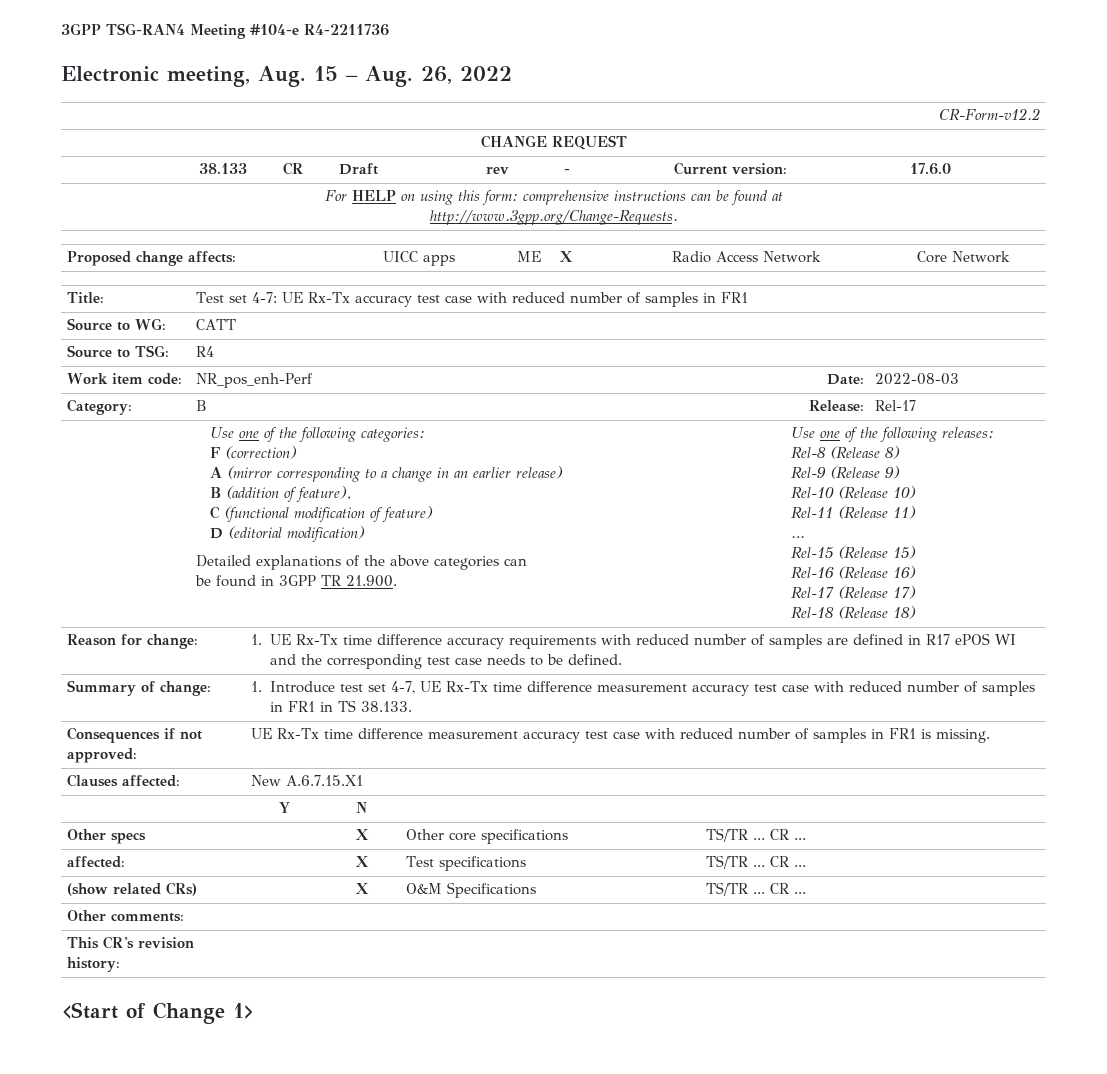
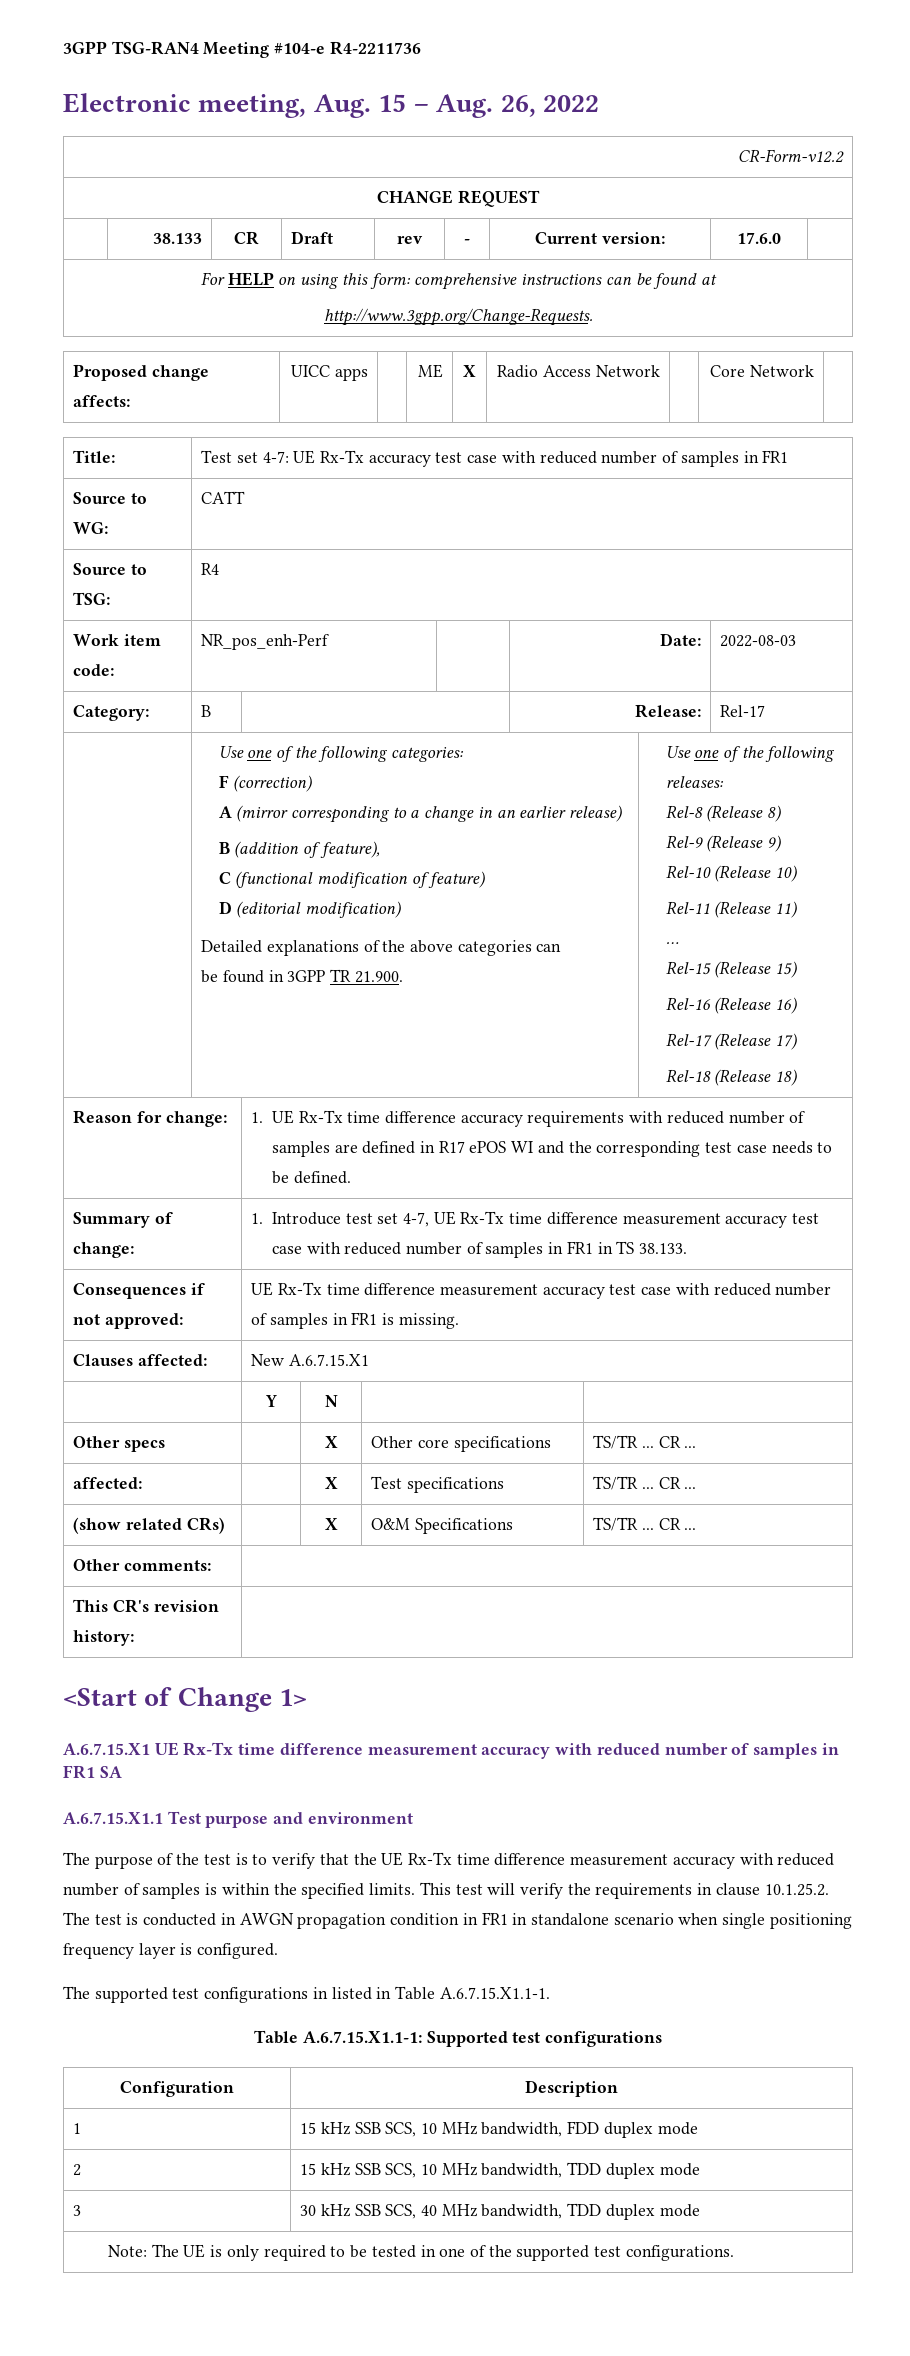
+ A.6.7.15.X1 UE Rx-Tx time difference measurement accuracy with reduced number of samples in FR1 SA
+ A.6.7.15.X1.1 Test purpose and environment
+ The purpose of the test is to verify that the UE Rx-Tx time difference measurement accuracy with reduced number of samples is within the specified limits. This test will verify the requirements in clause 10.1.25.2. The test is conducted in AWGN propagation condition in FR1 in standalone scenario when single positioning frequency layer is configured.
+ The supported test configurations in listed in Table A.6.7.15.X1.1-1.
+ Table A.6.7.15.X1.1-1: Supported test configurations
+ Configuration | Description
+ 1 | 15 kHz SSB SCS, 10 MHz bandwidth, FDD duplex mode
+ 2 | 15 kHz SSB SCS, 10 MHz bandwidth, TDD duplex mode
+ 3 | 30 kHz SSB SCS, 40 MHz bandwidth, TDD duplex mode
+ Note: The UE is only required to be tested in one of the supported test configurations.

